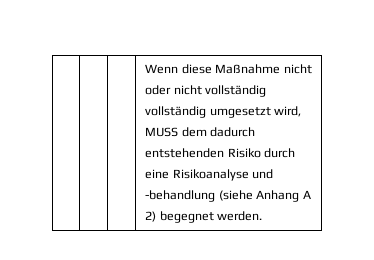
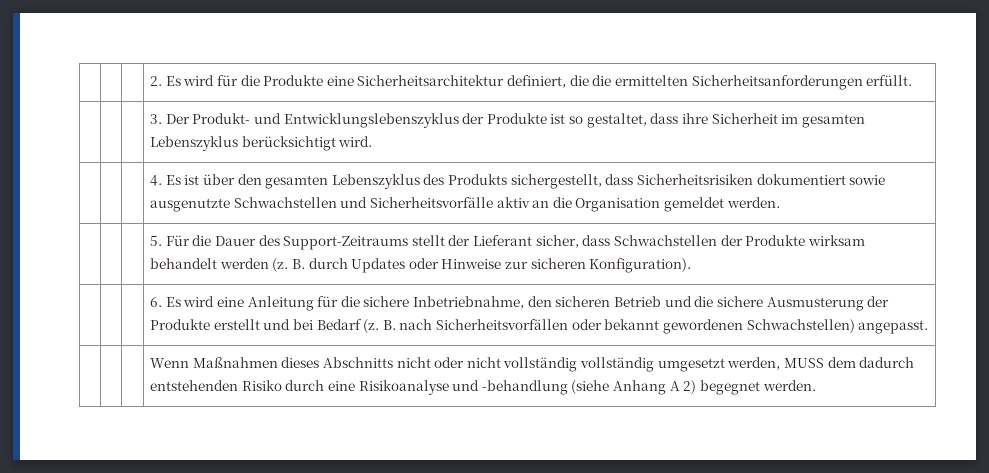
- | | | Wenn diese Maßnahme nicht oder nicht vollständig vollständig umgesetzt wird, MUSS dem dadurch entstehenden Risiko durch eine Risikoanalyse und -behandlung (siehe Anhang A 2) begegnet werden.
+ | | | 2. Es wird für die Produkte eine Sicherheitsarchitektur definiert, die die ermittelten Sicherheitsanforderungen erfüllt.
+ | | | 3. Der Produkt- und Entwicklungslebenszyklus der Produkte ist so gestaltet, dass ihre Sicherheit im gesamten Lebenszyklus berücksichtigt wird.
+ | | | 4. Es ist über den gesamten Lebenszyklus des Produkts sichergestellt, dass Sicherheitsrisiken dokumentiert sowie ausgenutzte Schwachstellen und Sicherheitsvorfälle aktiv an die Organisation gemeldet werden.
+ | | | 5. Für die Dauer des Support-Zeitraums stellt der Lieferant sicher, dass Schwachstellen der Produkte wirksam behandelt werden (z. B. durch Updates oder Hinweise zur sicheren Konfiguration).
+ | | | 6. Es wird eine Anleitung für die sichere Inbetriebnahme, den sicheren Betrieb und die sichere Ausmusterung der Produkte erstellt und bei Bedarf (z. B. nach Sicherheitsvorfällen oder bekannt gewordenen Schwachstellen) angepasst.
+ | | | Wenn Maßnahmen dieses Abschnitts nicht oder nicht vollständig vollständig umgesetzt werden, MUSS dem dadurch entstehenden Risiko durch eine Risikoanalyse und -behandlung (siehe Anhang A 2) begegnet werden.

